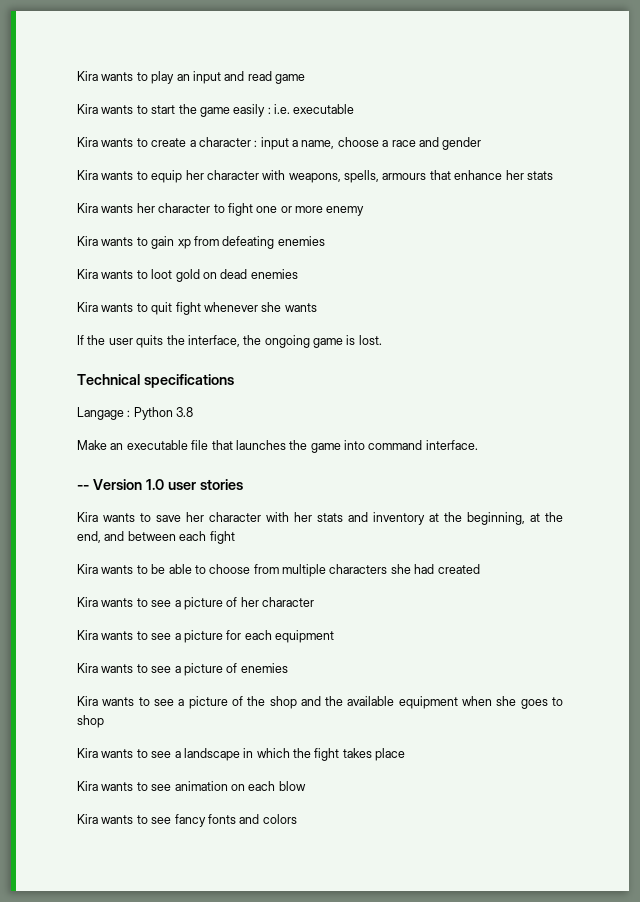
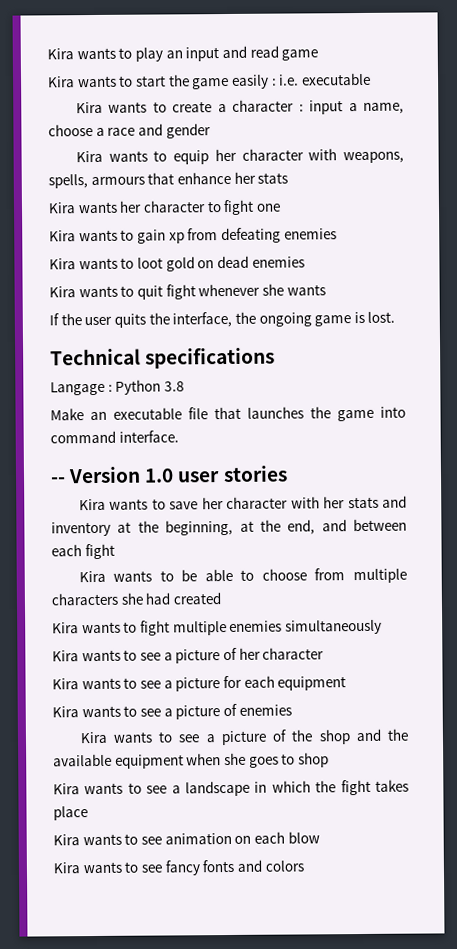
- Kira wants her character to fight one or more enemy
+ Kira wants her character to fight one
+ Kira wants to fight multiple enemies simultaneously

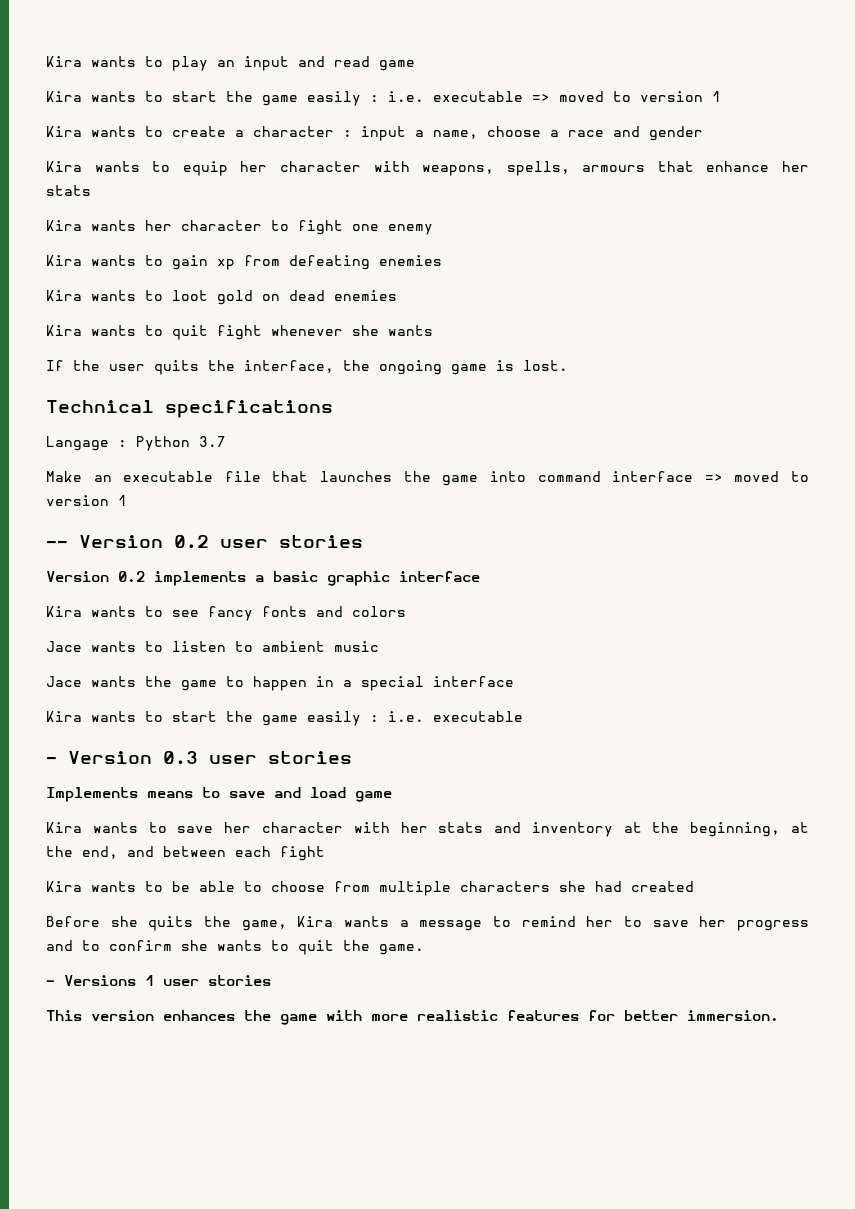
- Kira wants to start the game easily : i.e. executable
+ Kira wants to start the game easily : i.e. executable => moved to version 1
- Kira wants her character to fight one
+ Kira wants her character to fight one enemy
- Langage : Python 3.8
+ Langage : Python 3.7
- Make an executable file that launches the game into command interface.
+ Make an executable file that launches the game into command interface => moved to version 1
- -- Version 1.0 user stories
+ -- Version 0.2 user stories
+ Version 0.2 implements a basic graphic interface
+ Kira wants to see fancy fonts and colors
+ Jace wants to listen to ambient music
+ Jace wants the game to happen in a special interface
+ Kira wants to start the game easily : i.e. executable
+ – Version 0.3 user stories
+ Implements means to save and load game
- Kira wants to fight multiple enemies simultaneously
- Kira wants to see a picture of her character
- Kira wants to see a picture for each equipment
- Kira wants to see a picture of enemies
- Kira wants to see a picture of the shop and the available equipment when she goes to shop
- Kira wants to see a landscape in which the fight takes place
- Kira wants to see animation on each blow
- Kira wants to see fancy fonts and colors
+ Before she quits the game, Kira wants a message to remind her to save her progress and to confirm she wants to quit the game.
+ – Versions 1 user stories
+ This version enhances the game with more realistic features for better immersion.

